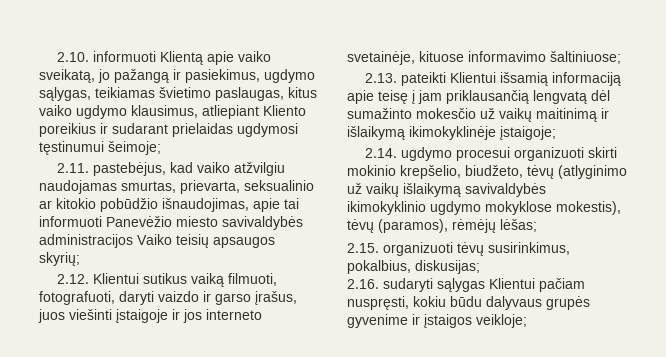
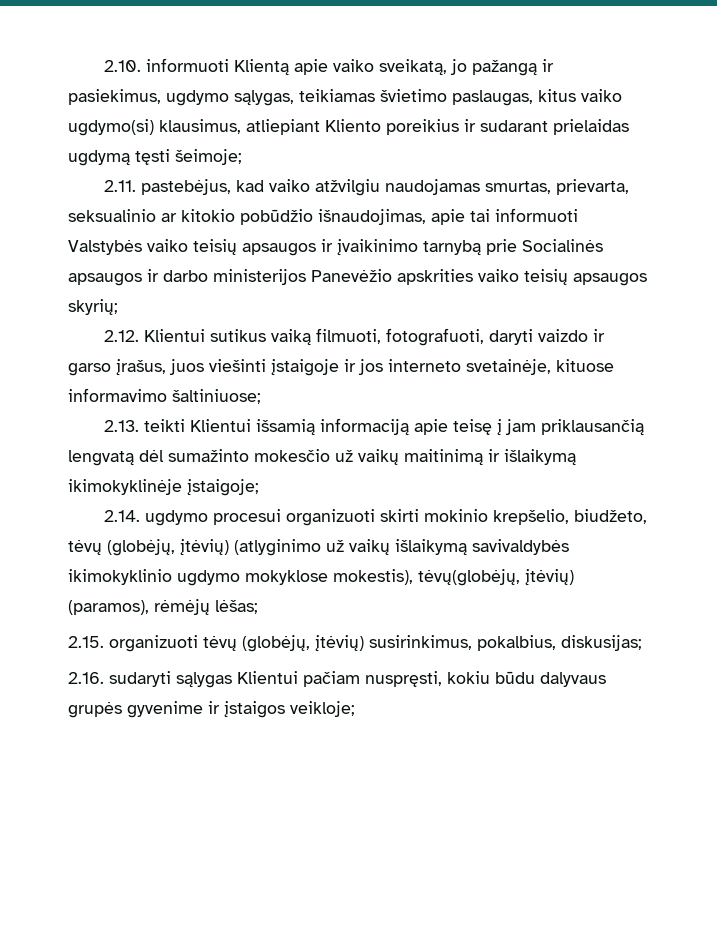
- 2.10. informuoti Klientą apie vaiko sveikatą, jo pažangą ir pasiekimus, ugdymo sąlygas, teikiamas švietimo paslaugas, kitus vaiko ugdymo klausimus, atliepiant Kliento poreikius ir sudarant prielaidas ugdymosi tęstinumui šeimoje;
+ 2.10. informuoti Klientą apie vaiko sveikatą, jo pažangą ir pasiekimus, ugdymo sąlygas, teikiamas švietimo paslaugas, kitus vaiko ugdymo(si) klausimus, atliepiant Kliento poreikius ir sudarant prielaidas ugdymą tęsti šeimoje;
- 2.11. pastebėjus, kad vaiko atžvilgiu naudojamas smurtas, prievarta, seksualinio ar kitokio pobūdžio išnaudojimas, apie tai informuoti Panevėžio miesto savivaldybės administracijos Vaiko teisių apsaugos skyrių;
+ 2.11. pastebėjus, kad vaiko atžvilgiu naudojamas smurtas, prievarta, seksualinio ar kitokio pobūdžio išnaudojimas, apie tai informuoti Valstybės vaiko teisių apsaugos ir įvaikinimo tarnybą prie Socialinės apsaugos ir darbo ministerijos Panevėžio apskrities vaiko teisių apsaugos skyrių;
- 2.13. pateikti Klientui išsamią informaciją apie teisę į jam priklausančią lengvatą dėl sumažinto mokesčio už vaikų maitinimą ir išlaikymą ikimokyklinėje įstaigoje;
+ 2.13. teikti Klientui išsamią informaciją apie teisę į jam priklausančią lengvatą dėl sumažinto mokesčio už vaikų maitinimą ir išlaikymą ikimokyklinėje įstaigoje;
- 2.14. ugdymo procesui organizuoti skirti mokinio krepšelio, biudžeto, tėvų (atlyginimo už vaikų išlaikymą savivaldybės ikimokyklinio ugdymo mokyklose mokestis), tėvų (paramos), rėmėjų lėšas;
+ 2.14. ugdymo procesui organizuoti skirti mokinio krepšelio, biudžeto, tėvų (globėjų, įtėvių) (atlyginimo už vaikų išlaikymą savivaldybės ikimokyklinio ugdymo mokyklose mokestis), tėvų(globėjų, įtėvių) (paramos), rėmėjų lėšas;
- 2.15. organizuoti tėvų susirinkimus, pokalbius, diskusijas;
+ 2.15. organizuoti tėvų (globėjų, įtėvių) susirinkimus, pokalbius, diskusijas;

